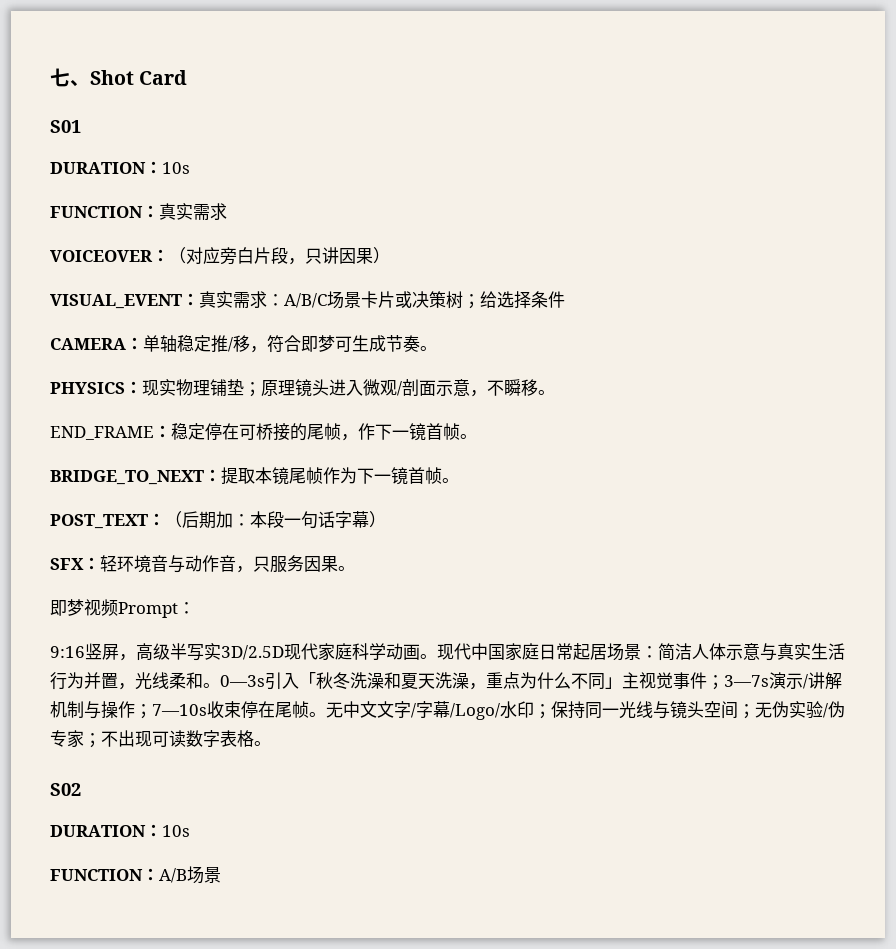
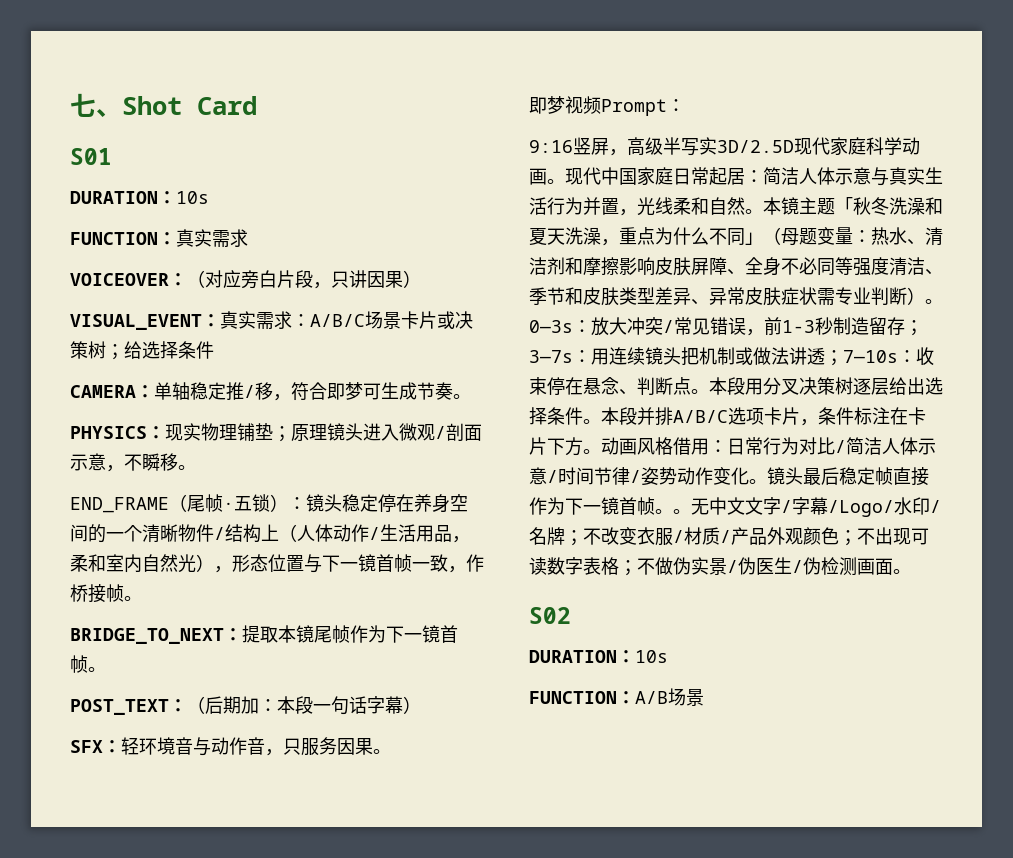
- END_FRAME：稳定停在可桥接的尾帧，作下一镜首帧。
+ END_FRAME（尾帧·五锁）：镜头稳定停在养身空间的一个清晰物件/结构上（人体动作/生活用品，柔和室内自然光），形态位置与下一镜首帧一致，作桥接帧。
- 现代中国家庭日常起居场景：简洁人体示意与真实生活行为并置，光线柔和。0—3s引入「秋冬洗澡和夏天洗澡，重点为什么不同」主视觉事件；3—7s演示/讲解机制与操作；7—10s收束停在尾帧。
+ 现代中国家庭日常起居：简洁人体示意与真实生活行为并置，光线柔和自然。本镜主题「秋冬洗澡和夏天洗澡，重点为什么不同」（母题变量：热水、清洁剂和摩擦影响皮肤屏障、全身不必同等强度清洁、季节和皮肤类型差异、异常皮肤症状需专业判断）。0—3s：放大冲突/常见错误，前1-3秒制造留存；3—7s：用连续镜头把机制或做法讲透；7—10s：收束停在悬念、判断点。本段用分叉决策树逐层给出选择条件。本段并排A/B/C选项卡片，条件标注在卡片下方。动画风格借用：日常行为对比/简洁人体示意/时间节律/姿势动作变化。镜头最后稳定帧直接作为下一镜首帧。。
- 无中文文字/字幕/Logo/水印；保持同一光线与镜头空间；无伪实验/伪专家；不出现可读数字表格。
+ 无中文文字/字幕/Logo/水印/名牌；不改变衣服/材质/产品外观颜色；不出现可读数字表格；不做伪实景/伪医生/伪检测画面。

